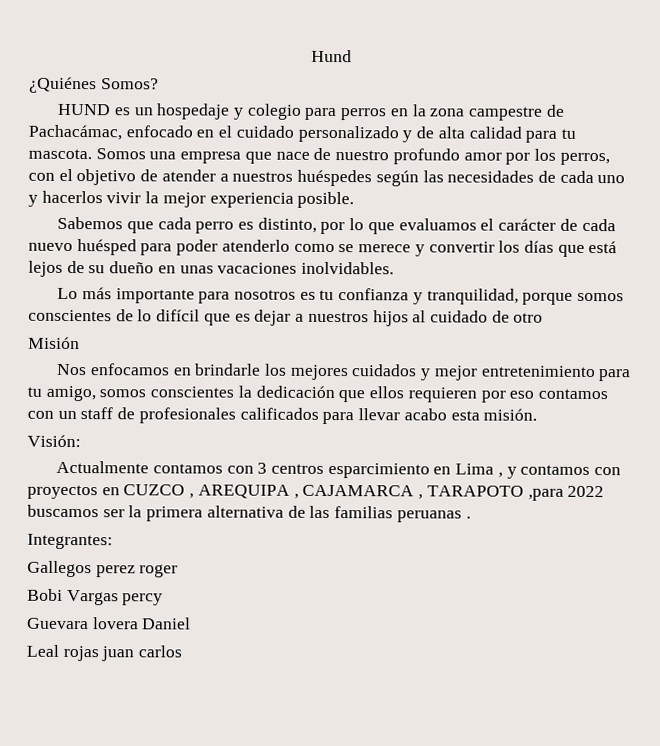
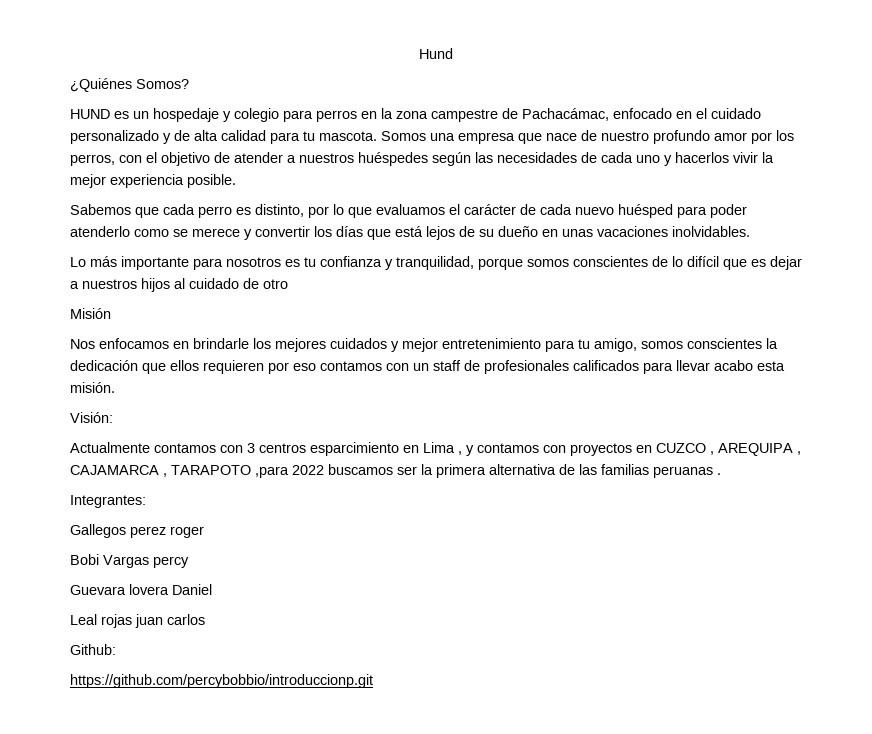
+ Github:
+ https://github.com/percybobbio/introduccionp.git

